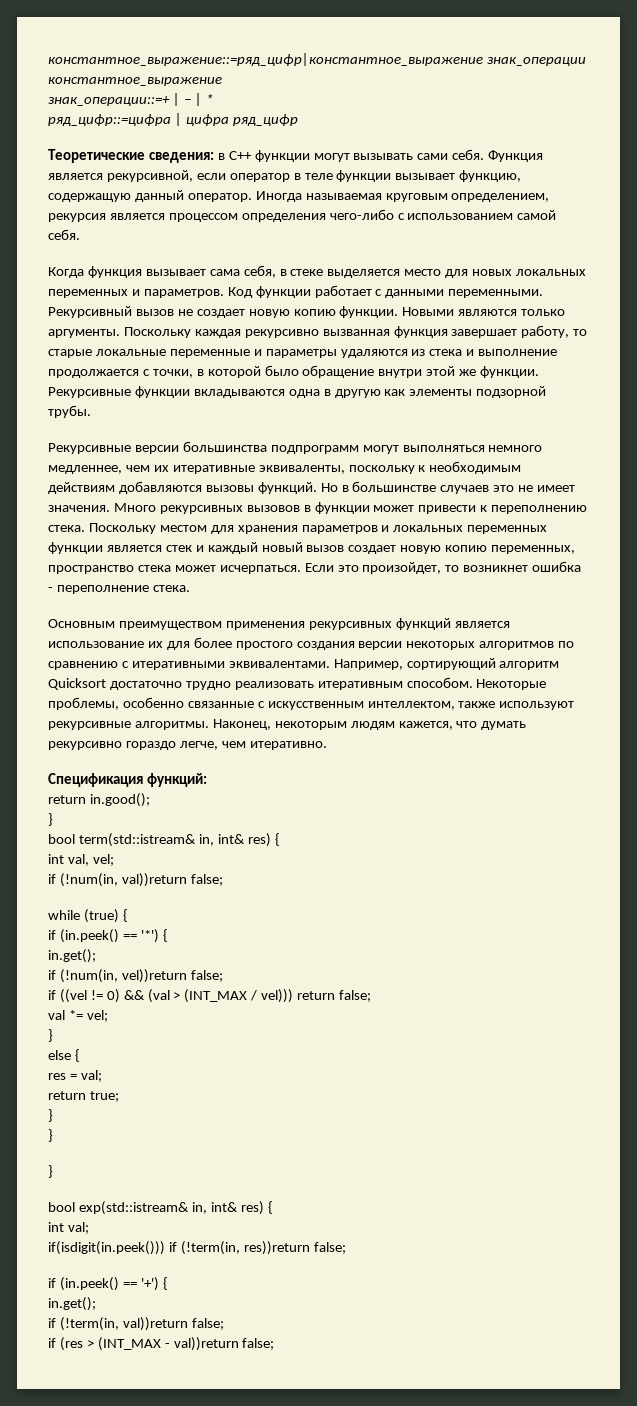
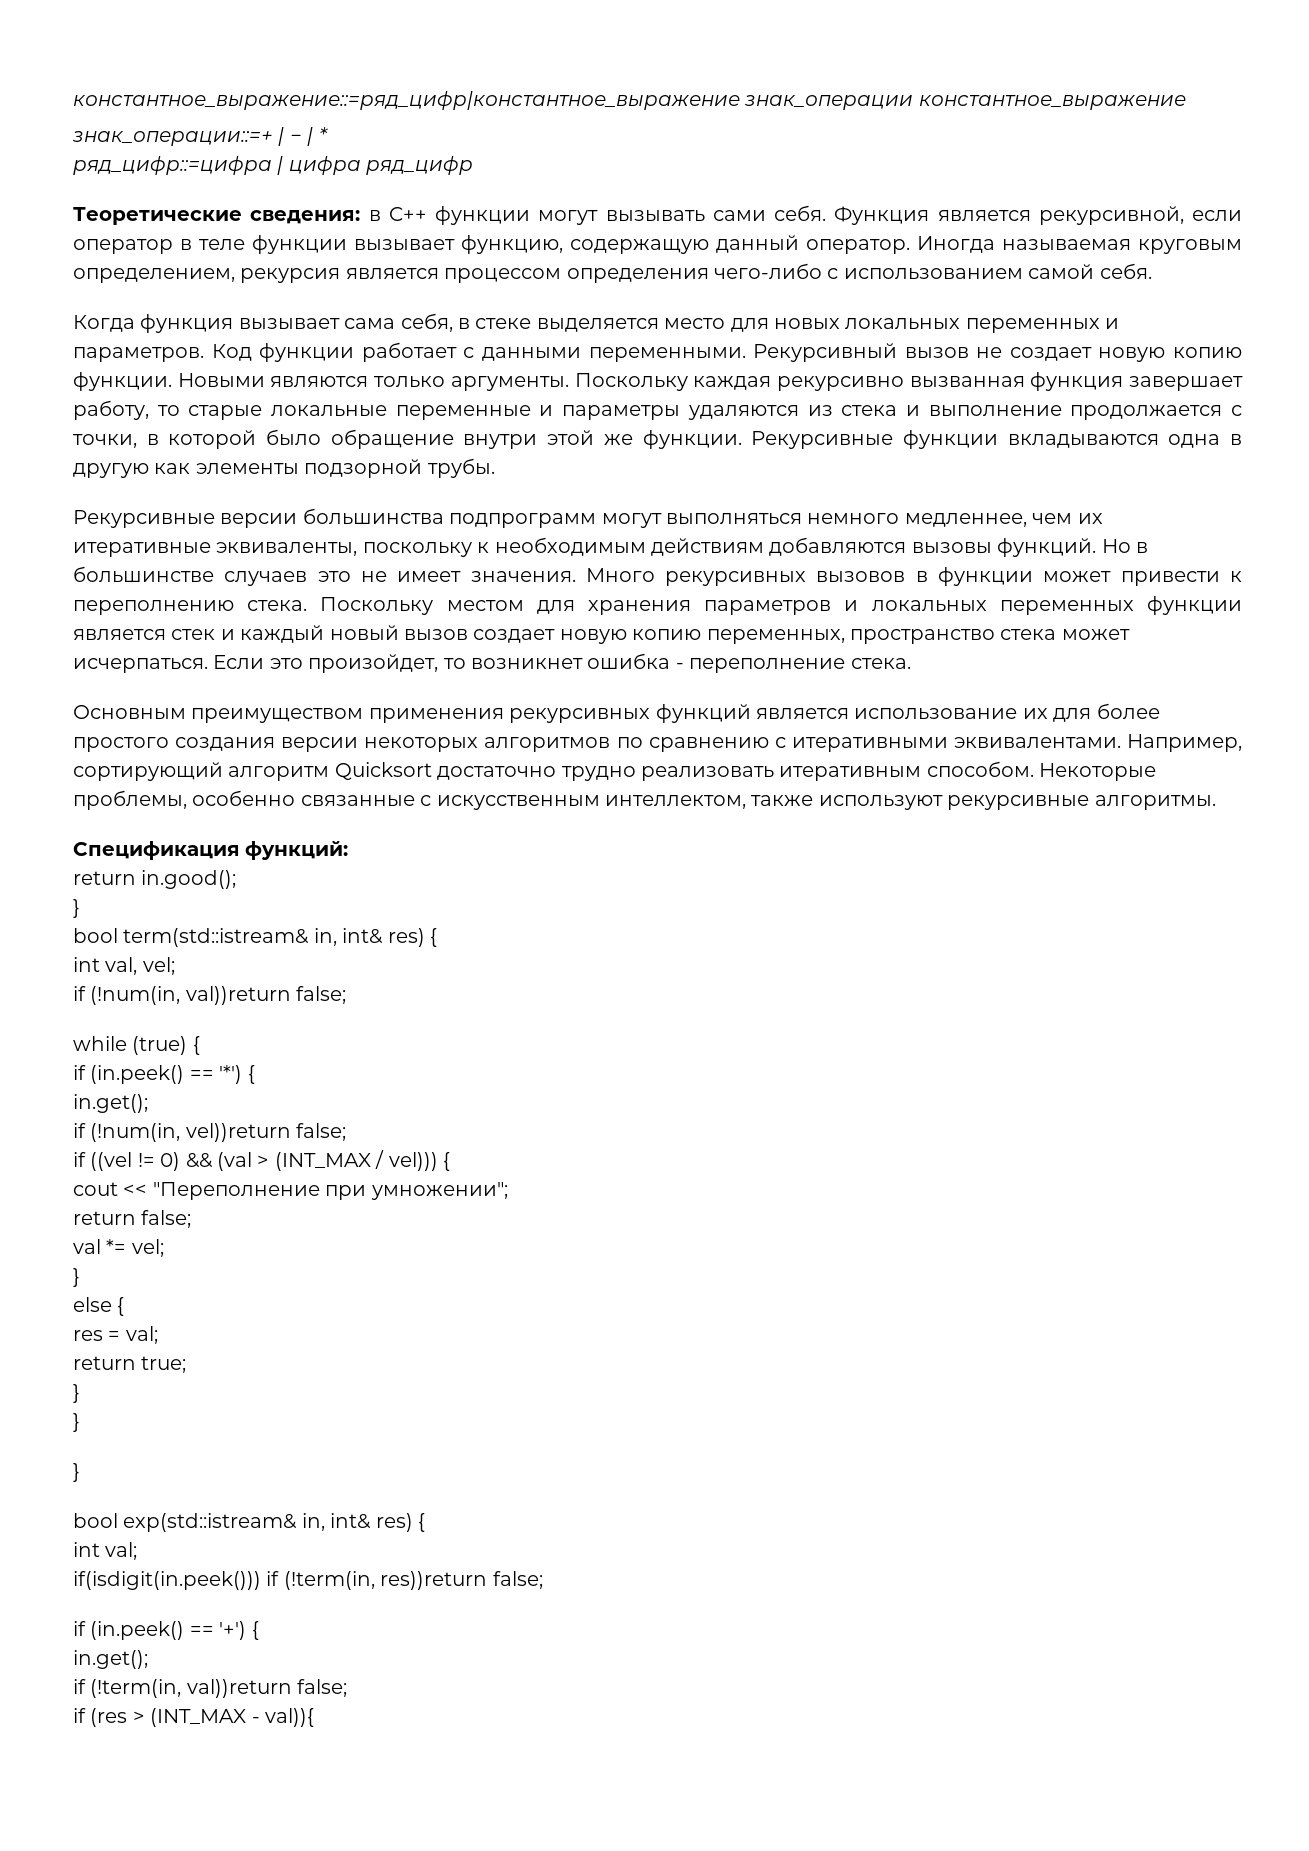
- Наконец, некоторым людям кажется, что думать рекурсивно гораздо легче, чем итеративно.
- if ((vel != 0) && (val > (INT_MAX / vel))) return false;
+ if ((vel != 0) && (val > (INT_MAX / vel))) {
+ cout << "Переполнение при умножении";
+ return false;
- if (res > (INT_MAX - val))return false;
+ if (res > (INT_MAX - val)){

